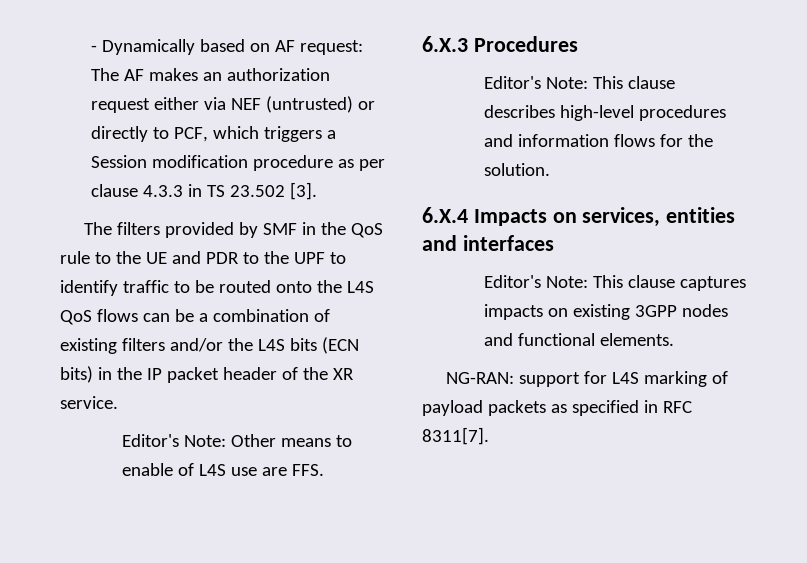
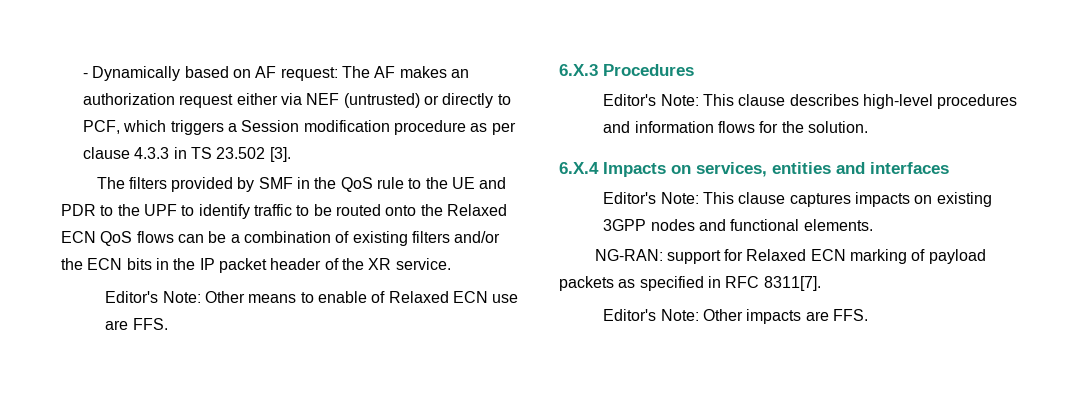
- The filters provided by SMF in the QoS rule to the UE and PDR to the UPF to identify traffic to be routed onto the L4S QoS flows can be a combination of existing filters and/or the L4S bits (ECN bits) in the IP packet header of the XR service.
+ The filters provided by SMF in the QoS rule to the UE and PDR to the UPF to identify traffic to be routed onto the Relaxed ECN QoS flows can be a combination of existing filters and/or the ECN bits in the IP packet header of the XR service.
- Editor's Note: Other means to enable of L4S use are FFS.
+ Editor's Note: Other means to enable of Relaxed ECN use are FFS.
- NG-RAN: support for L4S marking of payload packets as specified in RFC 8311[7].
+ NG-RAN: support for Relaxed ECN marking of payload packets as specified in RFC 8311[7].
+ Editor's Note: Other impacts are FFS.

